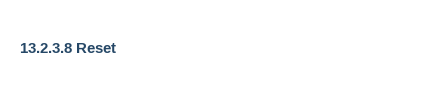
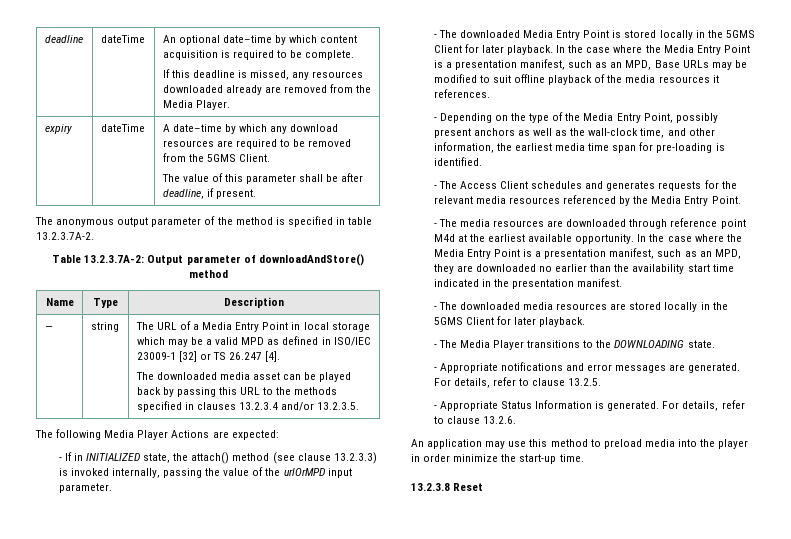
+ deadline | dateTime | An optional date–time by which content acquisition is required to be complete.
+ If this deadline is missed, any resources downloaded already are removed from the Media Player.
+ expiry | dateTime | A date–time by which any download resources are required to be removed from the 5GMS Client.
+ The value of this parameter shall be after deadline, if present.
+ The anonymous output parameter of the method is specified in table 13.2.3.7A-2.
+ Table 13.2.3.7A-2: Output parameter of downloadAndStore() method
+ Name | Type | Description
+ — | string | The URL of a Media Entry Point in local storage which may be a valid MPD as defined in ISO/IEC 23009-1 [32] or TS 26.247 [4].
+ The downloaded media asset can be played back by passing this URL to the methods specified in clauses 13.2.3.4 and/or 13.2.3.5.
+ The following Media Player Actions are expected:
+ - If in INITIALIZED state, the attach() method (see clause 13.2.3.3) is invoked internally, passing the value of the urlOrMPD input parameter.
+ - The downloaded Media Entry Point is stored locally in the 5GMS Client for later playback. In the case where the Media Entry Point is a presentation manifest, such as an MPD, Base URLs may be modified to suit offline playback of the media resources it references.
+ - Depending on the type of the Media Entry Point, possibly present anchors as well as the wall-clock time, and other information, the earliest media time span for pre-loading is identified.
+ - The Access Client schedules and generates requests for the relevant media resources referenced by the Media Entry Point.
+ - The media resources are downloaded through reference point M4d at the earliest available opportunity. In the case where the Media Entry Point is a presentation manifest, such as an MPD, they are downloaded no earlier than the availability start time indicated in the presentation manifest.
+ - The downloaded media resources are stored locally in the 5GMS Client for later playback.
+ - The Media Player transitions to the DOWNLOADING state.
+ - Appropriate notifications and error messages are generated. For details, refer to clause 13.2.5.
+ - Appropriate Status Information is generated. For details, refer to clause 13.2.6.
+ An application may use this method to preload media into the player in order minimize the start-up time.

